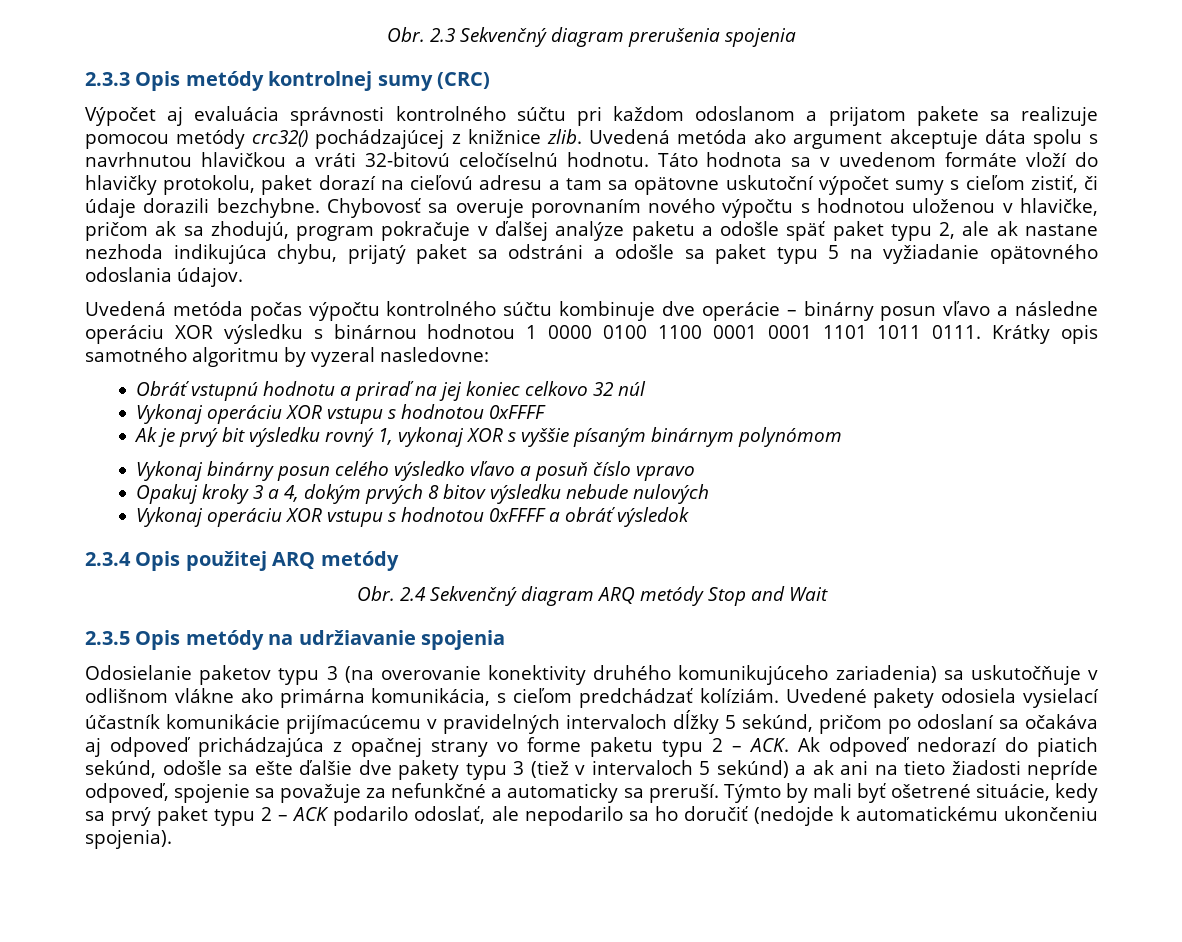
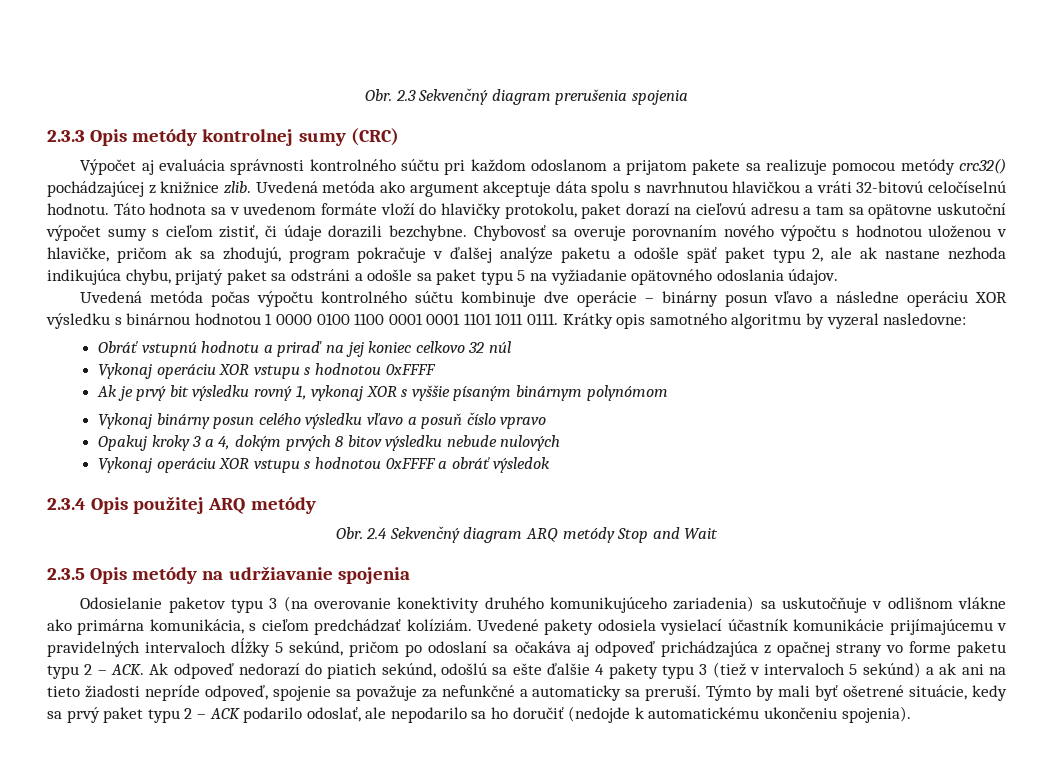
- Vykonaj binárny posun celého výsledko vľavo a posuň číslo vpravo
+ Vykonaj binárny posun celého výsledku vľavo a posuň číslo vpravo
- Uvedené pakety odosiela vysielací účastník komunikácie prijímacúcemu v pravidelných intervaloch dĺžky 5 sekúnd, pričom po odoslaní sa očakáva aj odpoveď prichádzajúca z opačnej strany vo forme paketu typu 2 – ACK. Ak odpoveď nedorazí do piatich sekúnd, odošle sa ešte ďalšie dve pakety typu 3 (tiež v intervaloch 5 sekúnd) a ak ani na tieto žiadosti nepríde odpoveď, spojenie sa považuje za nefunkčné a automaticky sa preruší.
+ Uvedené pakety odosiela vysielací účastník komunikácie prijímajúcemu v pravidelných intervaloch dĺžky 5 sekúnd, pričom po odoslaní sa očakáva aj odpoveď prichádzajúca z opačnej strany vo forme paketu typu 2 – ACK. Ak odpoveď nedorazí do piatich sekúnd, odošlú sa ešte ďalšie 4 pakety typu 3 (tiež v intervaloch 5 sekúnd) a ak ani na tieto žiadosti nepríde odpoveď, spojenie sa považuje za nefunkčné a automaticky sa preruší.

